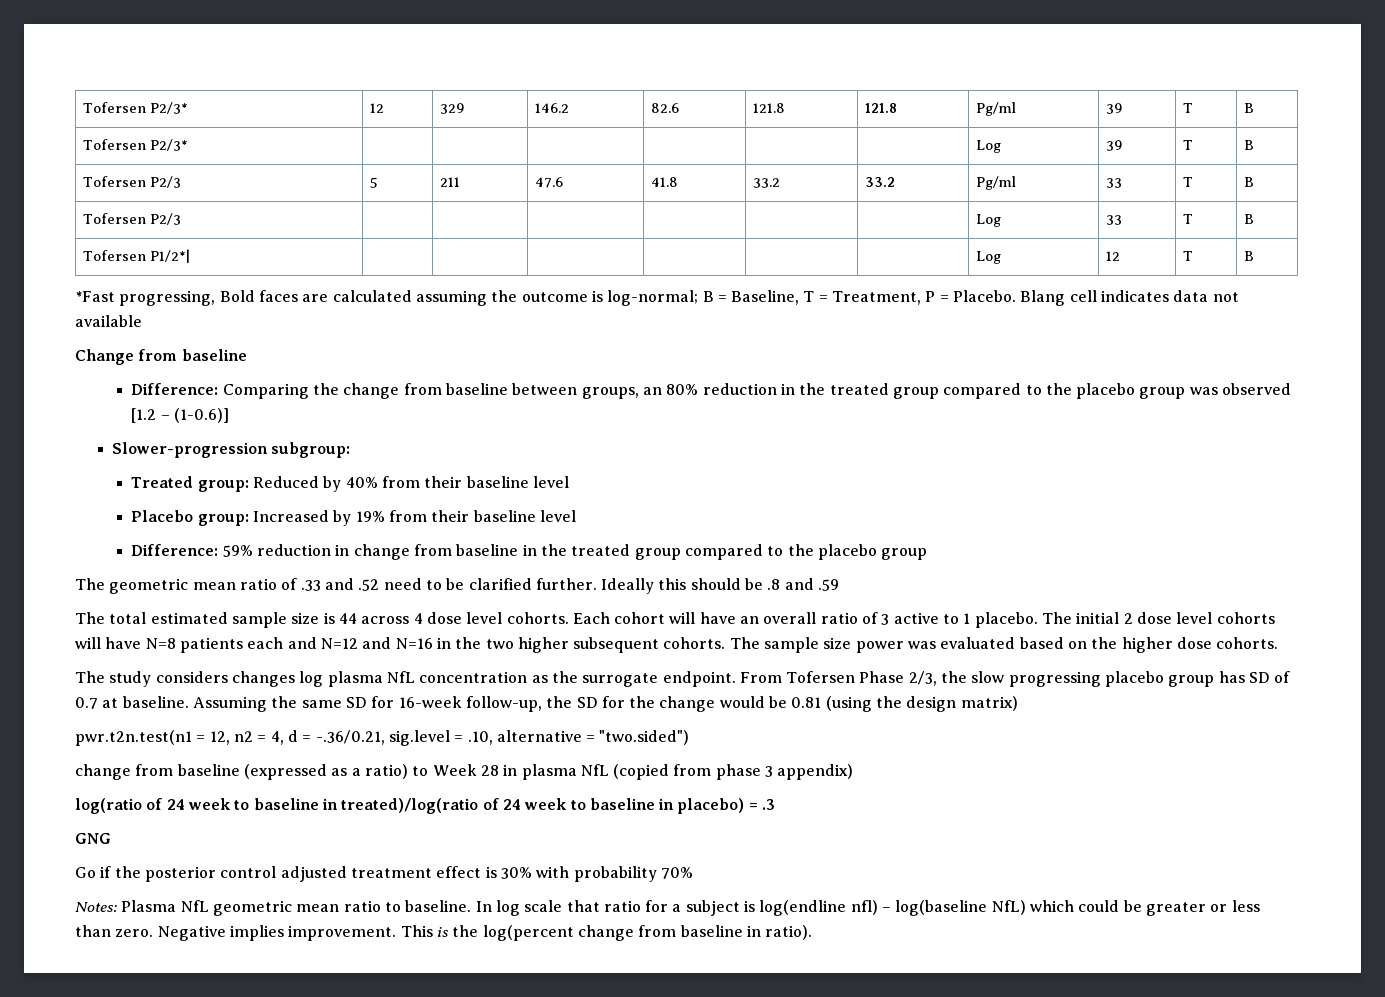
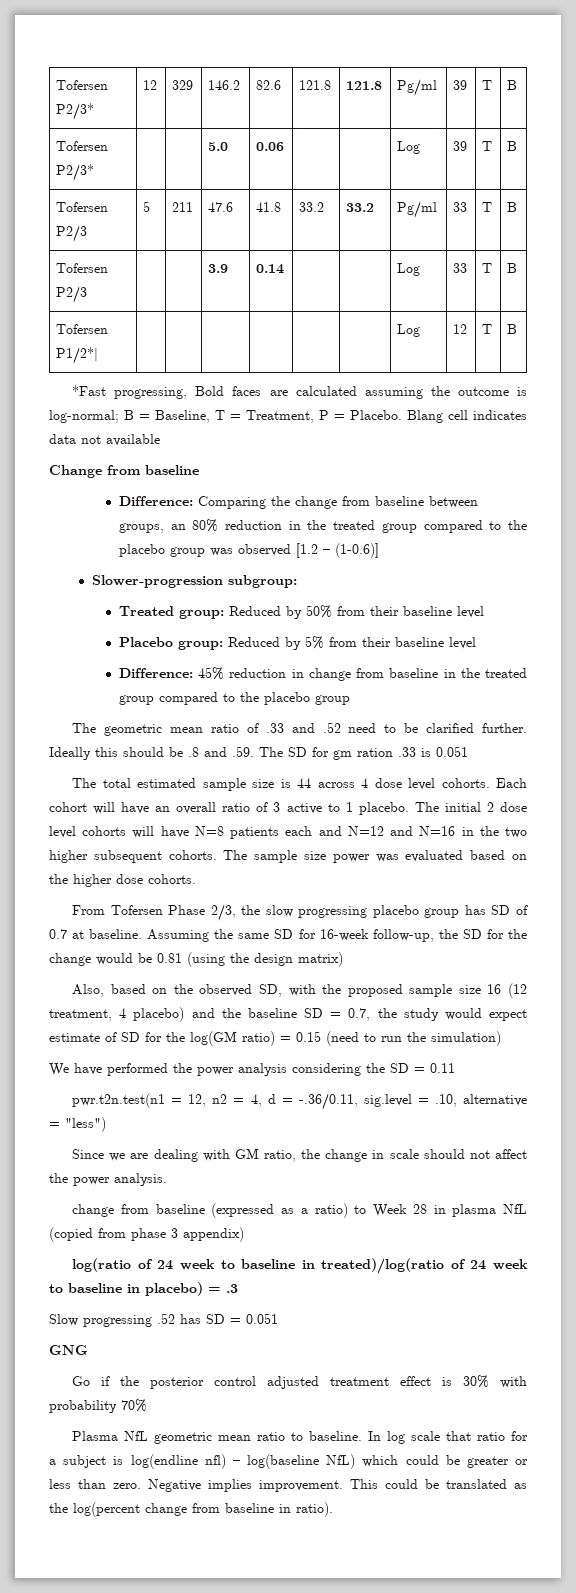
- Tofersen P2/3* | | | | | | | Log | 39 | T | B
+ Tofersen P2/3* | | | 5.0 | 0.06 | | | Log | 39 | T | B
- Tofersen P2/3 | | | | | | | Log | 33 | T | B
+ Tofersen P2/3 | | | 3.9 | 0.14 | | | Log | 33 | T | B
- Treated group: Reduced by 40% from their baseline level
+ Treated group: Reduced by 50% from their baseline level
- Placebo group: Increased by 19% from their baseline level
+ Placebo group: Reduced by 5% from their baseline level
- Difference: 59% reduction in change from baseline in the treated group compared to the placebo group
+ Difference: 45% reduction in change from baseline in the treated group compared to the placebo group
- Ideally this should be .8 and .59
+ Ideally this should be .8 and .59. The SD for gm ration .33 is 0.051
- The study considers changes log plasma NfL concentration as the surrogate endpoint.
+ Also, based on the observed SD, with the proposed sample size 16 (12 treatment, 4 placebo) and the baseline SD = 0.7, the study would expect estimate of SD for the log(GM ratio) = 0.15 (need to run the simulation)
+ We have performed the power analysis considering the SD = 0.11
- pwr.t2n.test(n1 = 12, n2 = 4, d = -.36/0.21, sig.level = .10, alternative = "two.sided")
+ pwr.t2n.test(n1 = 12, n2 = 4, d = -.36/0.11, sig.level = .10, alternative = "less")
+ Since we are dealing with GM ratio, the change in scale should not affect the power analysis.
+ Slow progressing .52 has SD = 0.051
- Notes: Plasma NfL geometric mean ratio to baseline.
+ Plasma NfL geometric mean ratio to baseline.
- This is the log(percent change from baseline in ratio).
+ This could be translated as the log(percent change from baseline in ratio).

